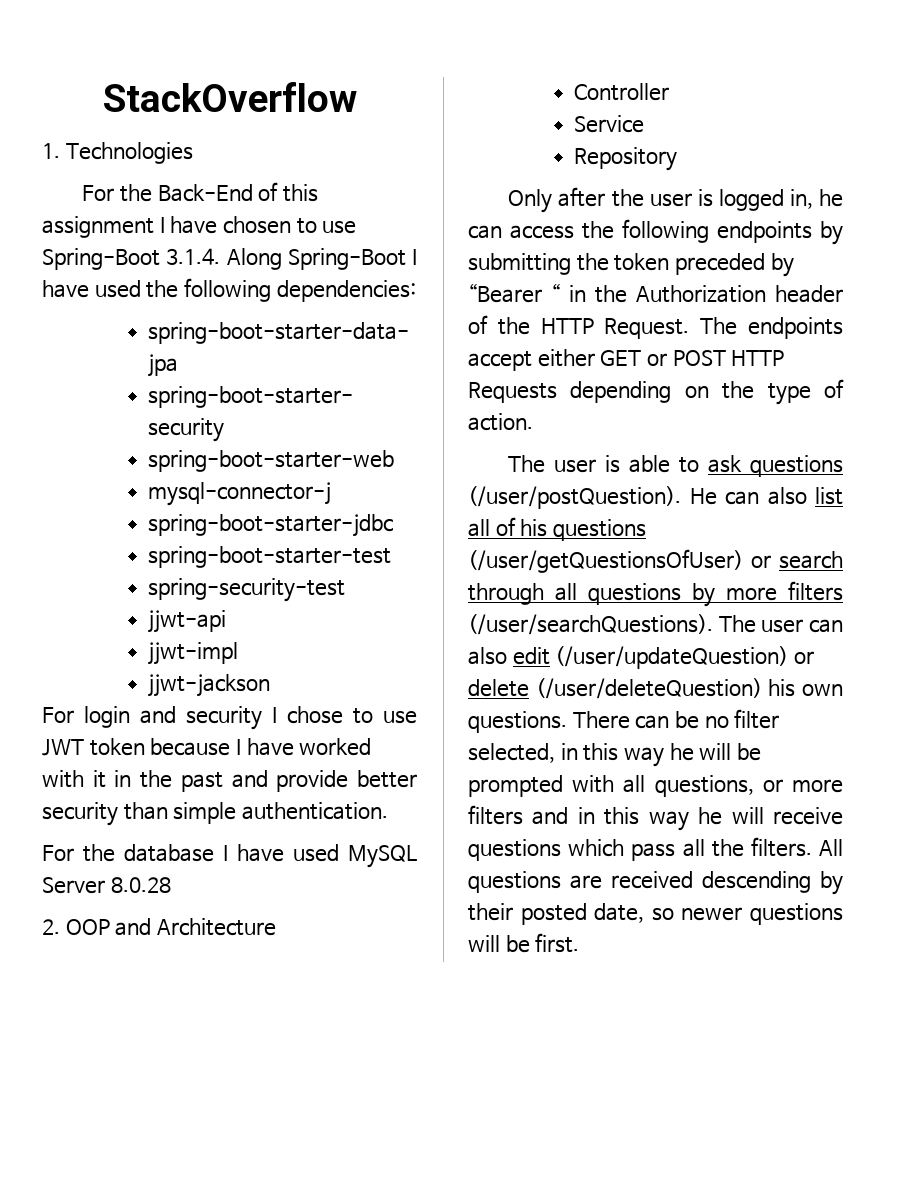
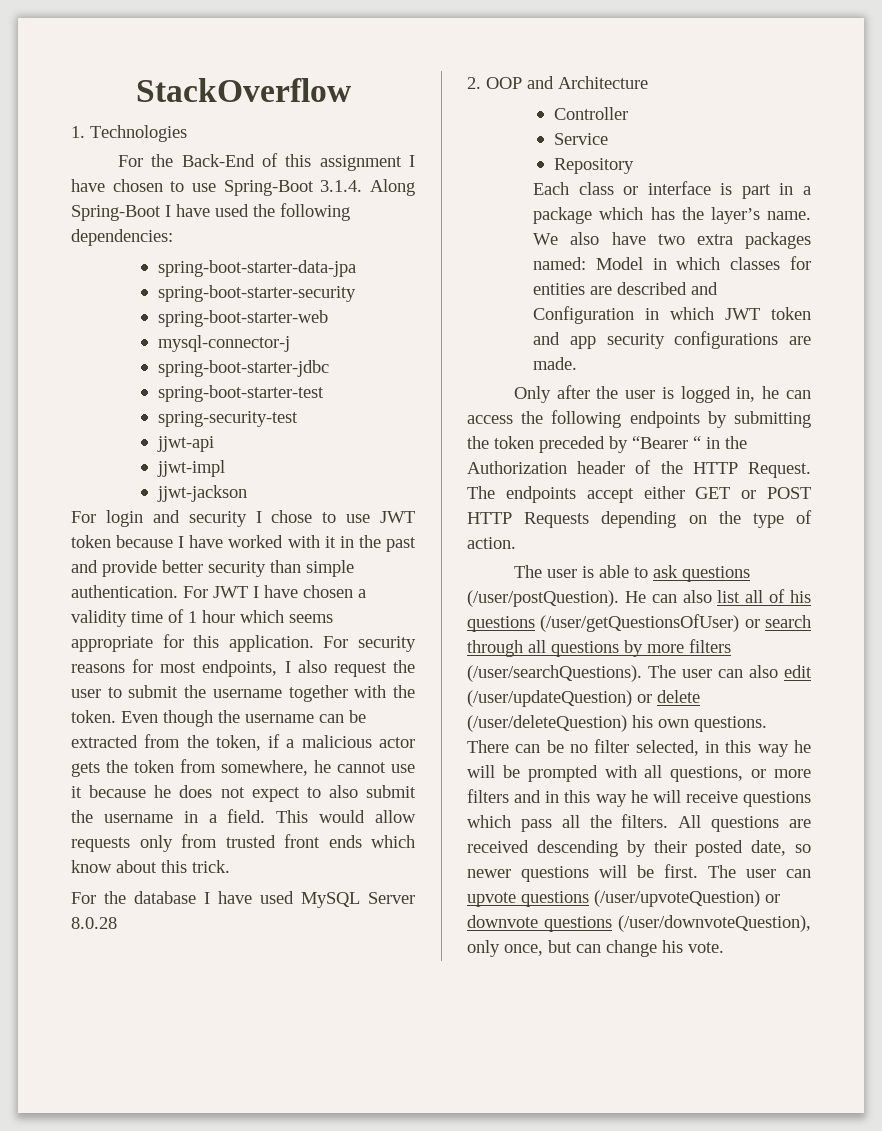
+ For JWT I have chosen a validity time of 1 hour which seems appropriate for this application. For security reasons for most endpoints, I also request the user to submit the username together with the token. Even though the username can be extracted from the token, if a malicious actor gets the token from somewhere, he cannot use it because he does not expect to also submit the username in a field. This would allow requests only from trusted front ends which know about this trick.
+ Each class or interface is part in a package which has the layer’s name. We also have two extra packages named: Model in which classes for entities are described and Configuration in which JWT token and app security configurations are made.
+ The user can upvote questions (/user/upvoteQuestion) or downvote questions (/user/downvoteQuestion), only once, but can change his vote.

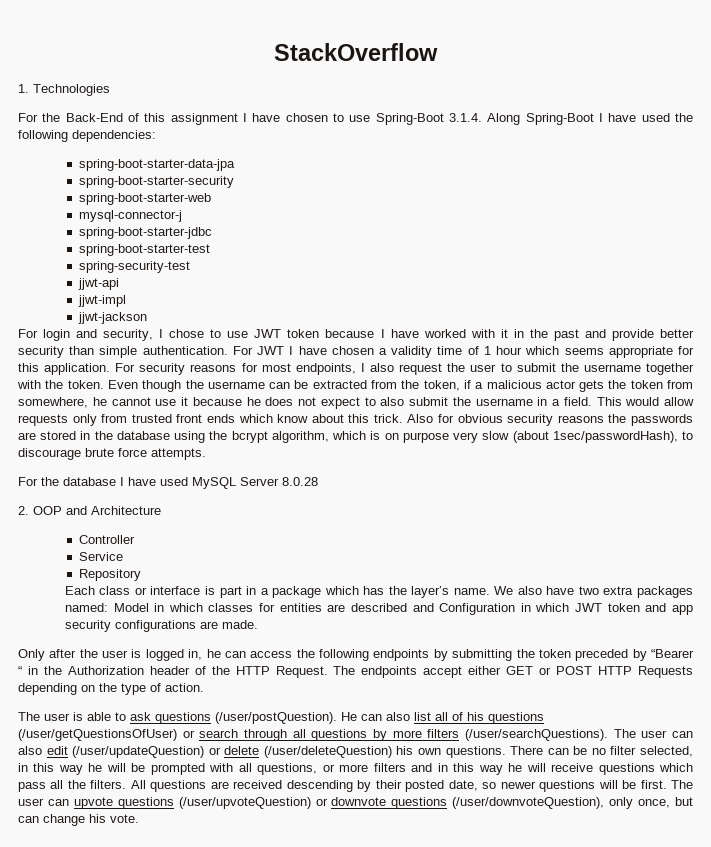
- For login and security I chose to use JWT token because I have worked with it in the past and provide better security than simple authentication.
+ For login and security, I chose to use JWT token because I have worked with it in the past and provide better security than simple authentication.
+ Also for obvious security reasons the passwords are stored in the database using the bcrypt algorithm, which is on purpose very slow (about 1sec/passwordHash), to discourage brute force attempts.

